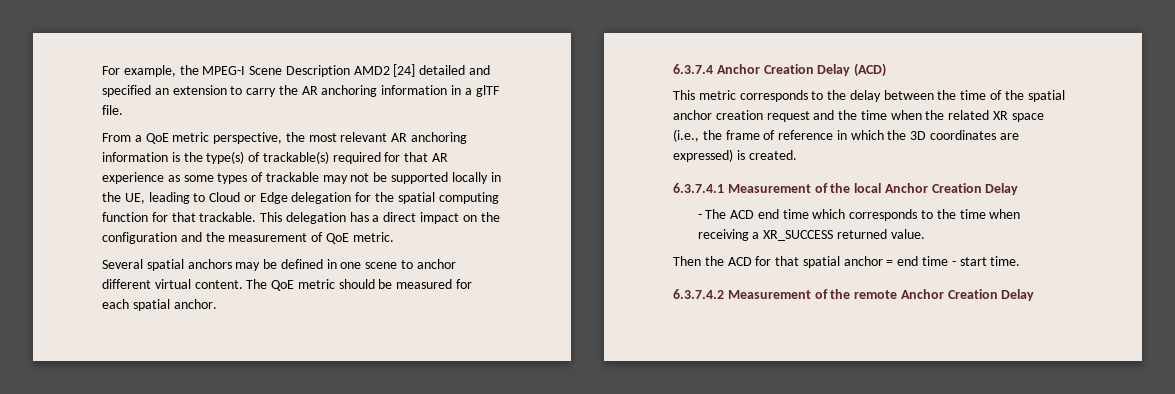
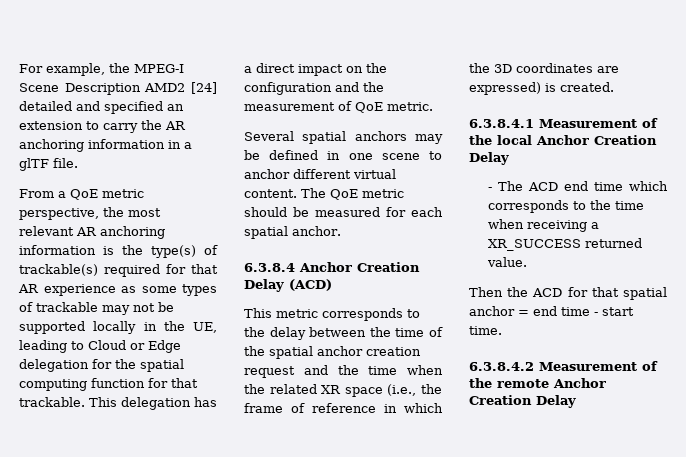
- 6.3.7.4 Anchor Creation Delay (ACD)
+ 6.3.8.4 Anchor Creation Delay (ACD)
- 6.3.7.4.1 Measurement of the local Anchor Creation Delay
+ 6.3.8.4.1 Measurement of the local Anchor Creation Delay
- 6.3.7.4.2 Measurement of the remote Anchor Creation Delay
+ 6.3.8.4.2 Measurement of the remote Anchor Creation Delay

